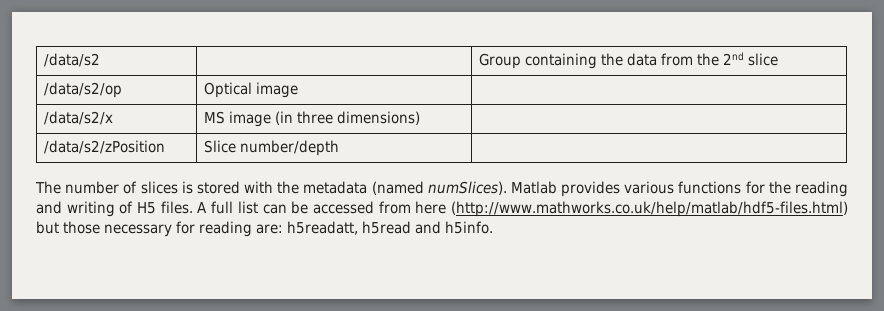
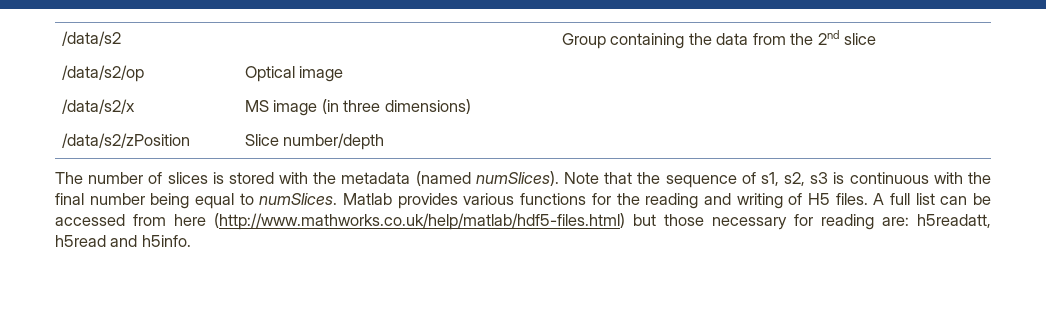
+ Note that the sequence of s1, s2, s3 is continuous with the final number being equal to numSlices.

